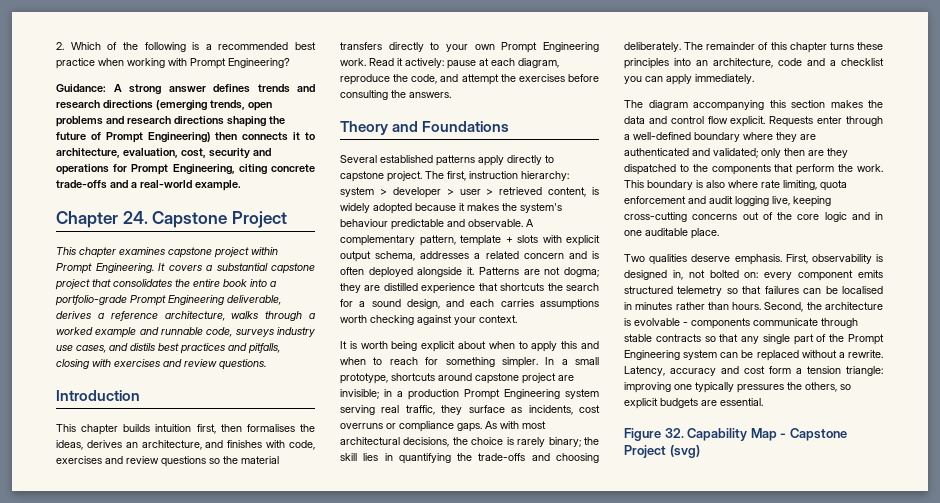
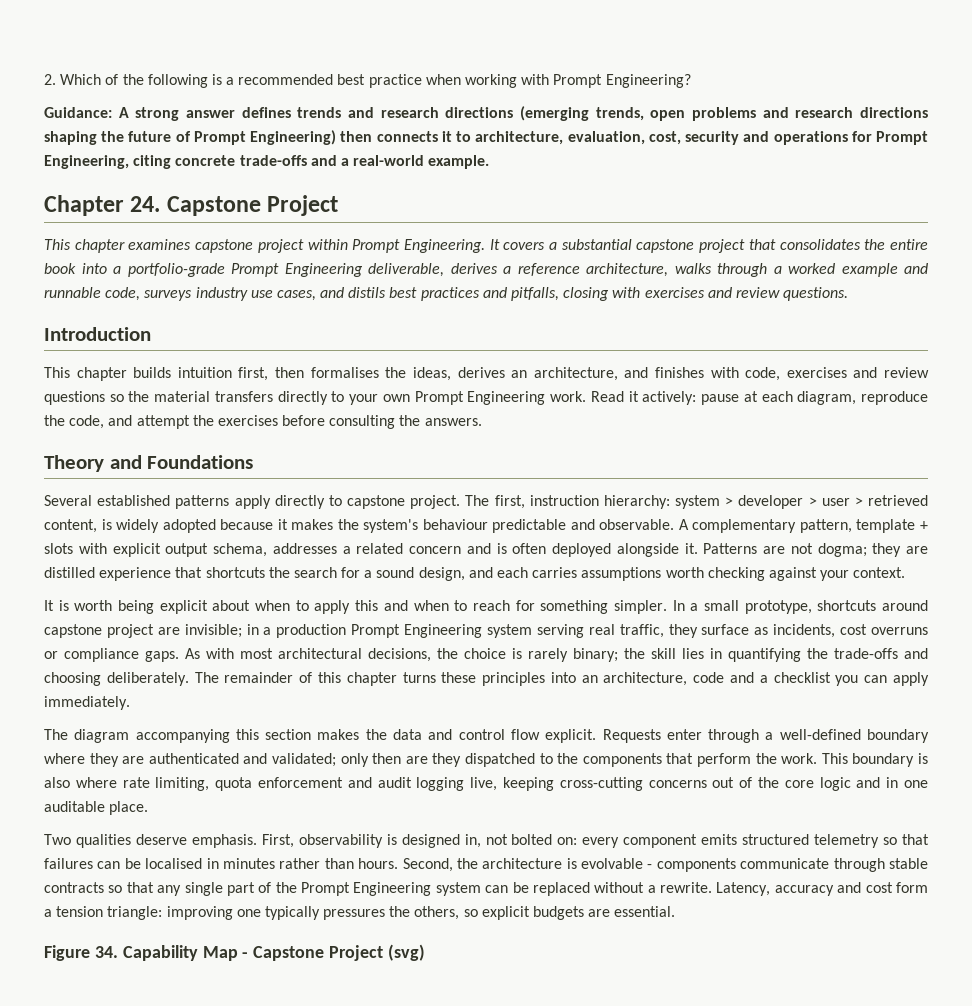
- Figure 32. Capability Map - Capstone Project (svg)
+ Figure 34. Capability Map - Capstone Project (svg)

